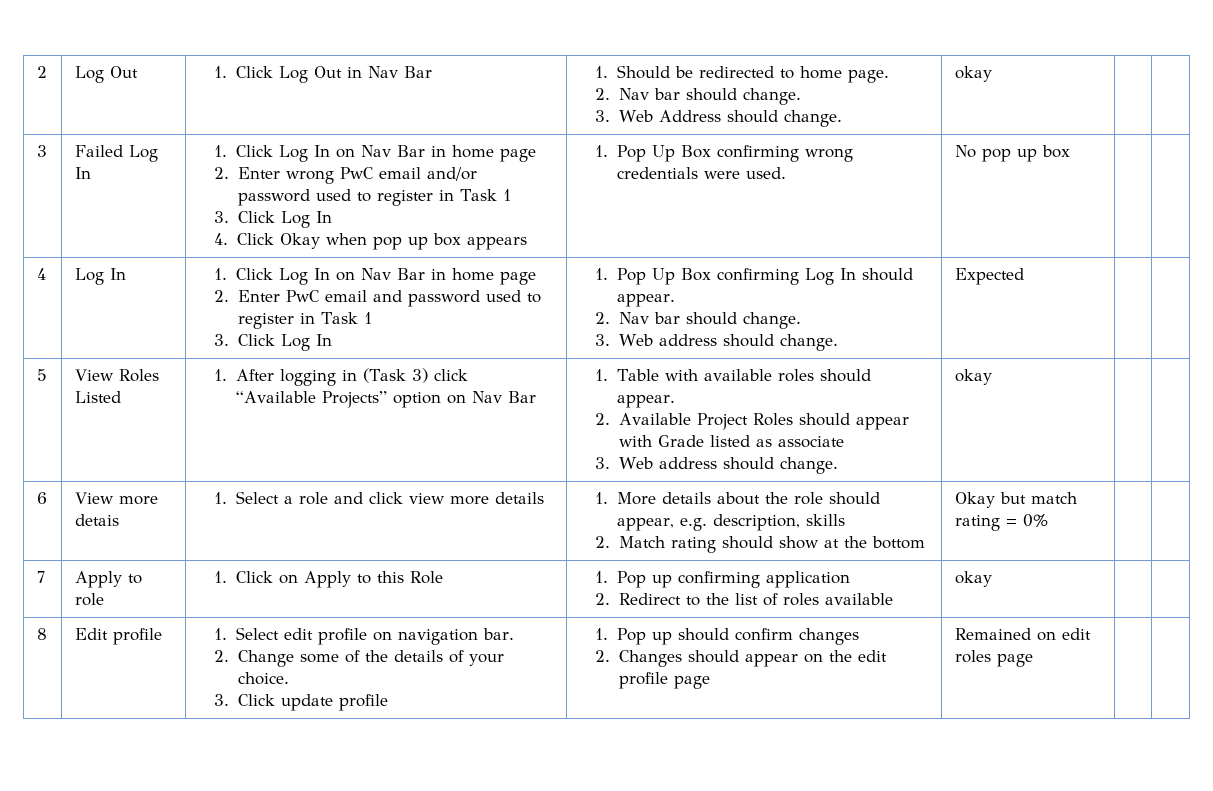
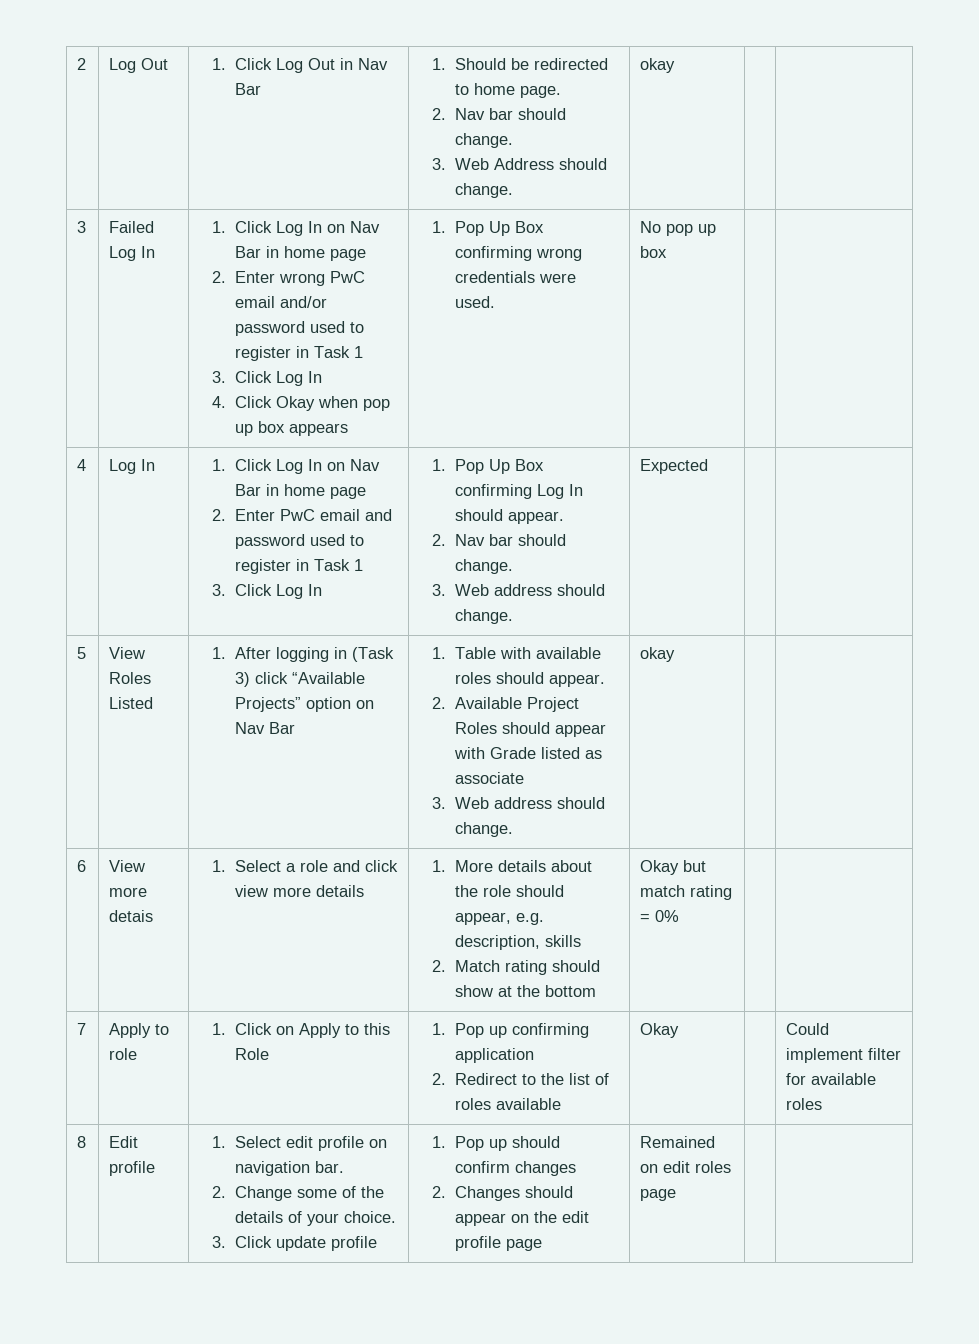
  7 | Apply to role | 1. Click on Apply to this Role | 1. Pop up confirming application
- 2. Redirect to the list of roles available | okay | |
+ 2. Redirect to the list of roles available | Okay | | Could implement filter for available roles

